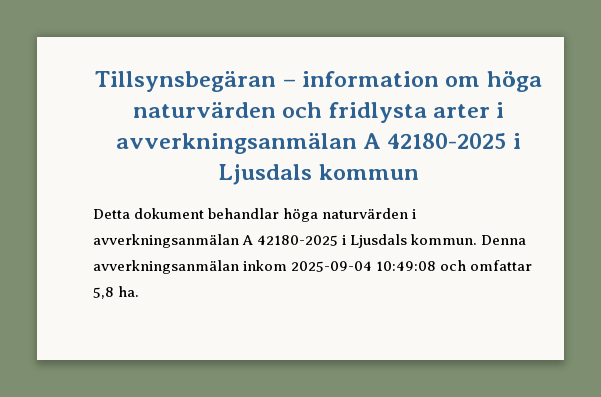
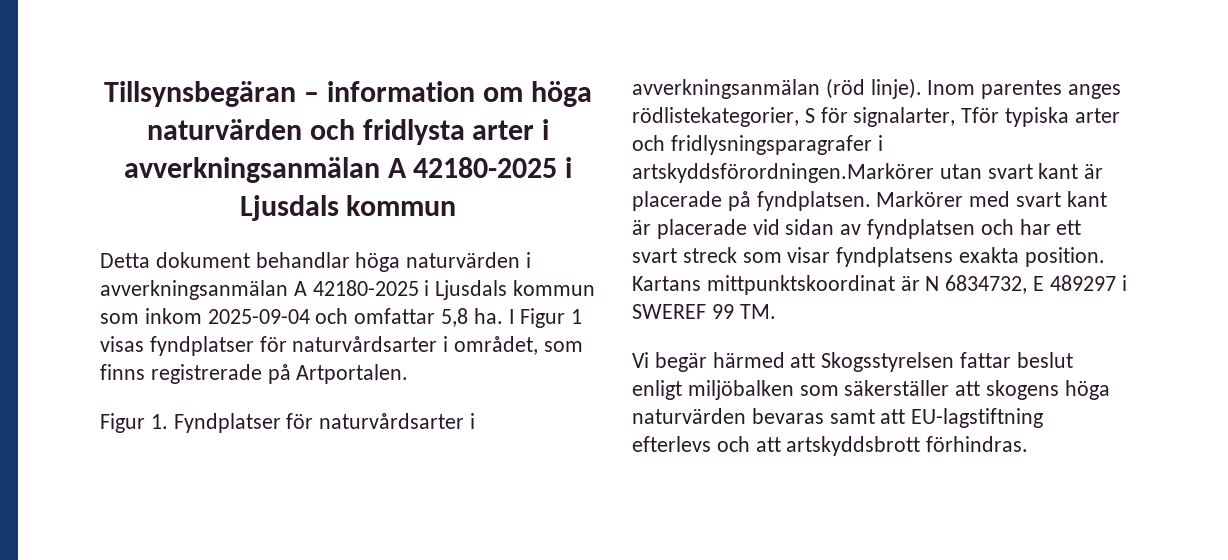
- Detta dokument behandlar höga naturvärden i avverkningsanmälan A 42180-2025 i Ljusdals kommun. Denna avverkningsanmälan inkom 2025-09-04 10:49:08 och omfattar 5,8 ha.
+ Detta dokument behandlar höga naturvärden i avverkningsanmälan A 42180-2025 i Ljusdals kommun som inkom 2025-09-04 och omfattar 5,8 ha.
+ I Figur 1 visas fyndplatser för naturvårdsarter i området, som finns registrerade på Artportalen.
+ Figur 1. Fyndplatser för naturvårdsarter i avverkningsanmälan (röd linje). Inom parentes anges rödlistekategorier, S för signalarter, Tför typiska arter och fridlysningsparagrafer i artskyddsförordningen.Markörer utan svart kant är placerade på fyndplatsen. Markörer med svart kant är placerade vid sidan av fyndplatsen och har ett svart streck som visar fyndplatsens exakta position. Kartans mittpunktskoordinat är N 6834732, E 489297 i SWEREF 99 TM.
+ Vi begär härmed att Skogsstyrelsen fattar beslut enligt miljöbalken som säkerställer att skogens höga naturvärden bevaras samt att EU-lagstiftning efterlevs och att artskyddsbrott förhindras.

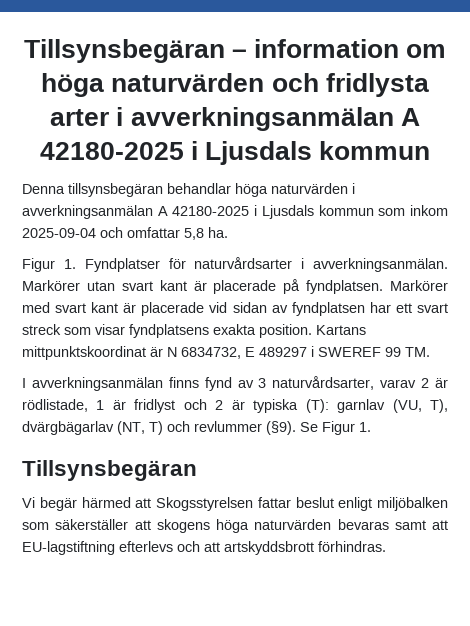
- Detta dokument behandlar höga naturvärden i avverkningsanmälan A 42180-2025 i Ljusdals kommun som inkom 2025-09-04 och omfattar 5,8 ha. I Figur 1 visas fyndplatser för naturvårdsarter i området, som finns registrerade på Artportalen.
+ Denna tillsynsbegäran behandlar höga naturvärden i avverkningsanmälan A 42180-2025 i Ljusdals kommun som inkom 2025-09-04 och omfattar 5,8 ha.
- Figur 1. Fyndplatser för naturvårdsarter i avverkningsanmälan (röd linje). Inom parentes anges rödlistekategorier, S för signalarter, Tför typiska arter och fridlysningsparagrafer i artskyddsförordningen.Markörer utan svart kant är placerade på fyndplatsen.
+ Figur 1. Fyndplatser för naturvårdsarter i avverkningsanmälan. Markörer utan svart kant är placerade på fyndplatsen.
- Markörer med svart kant är placerade vid sidan av fyndplatsen och har ett svart streck som visar fyndplatsens exakta position.
+ Markörer med svart kant är placerade vid sidan av fyndplatsen har ett svart streck som visar fyndplatsens exakta position.
+ I avverkningsanmälan finns fynd av 3 naturvårdsarter, varav 2 är rödlistade, 1 är fridlyst och 2 är typiska (T): garnlav (VU, T), dvärgbägarlav (NT, T) och revlummer (§9). Se Figur 1.
+ Tillsynsbegäran

